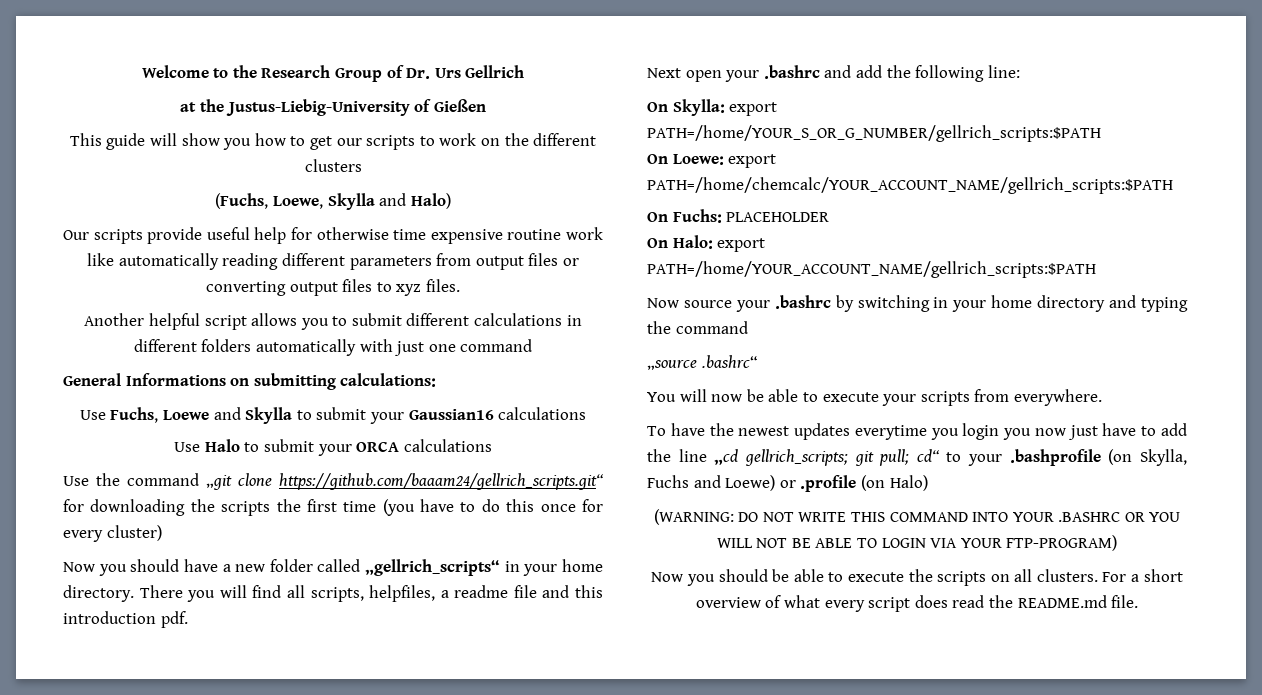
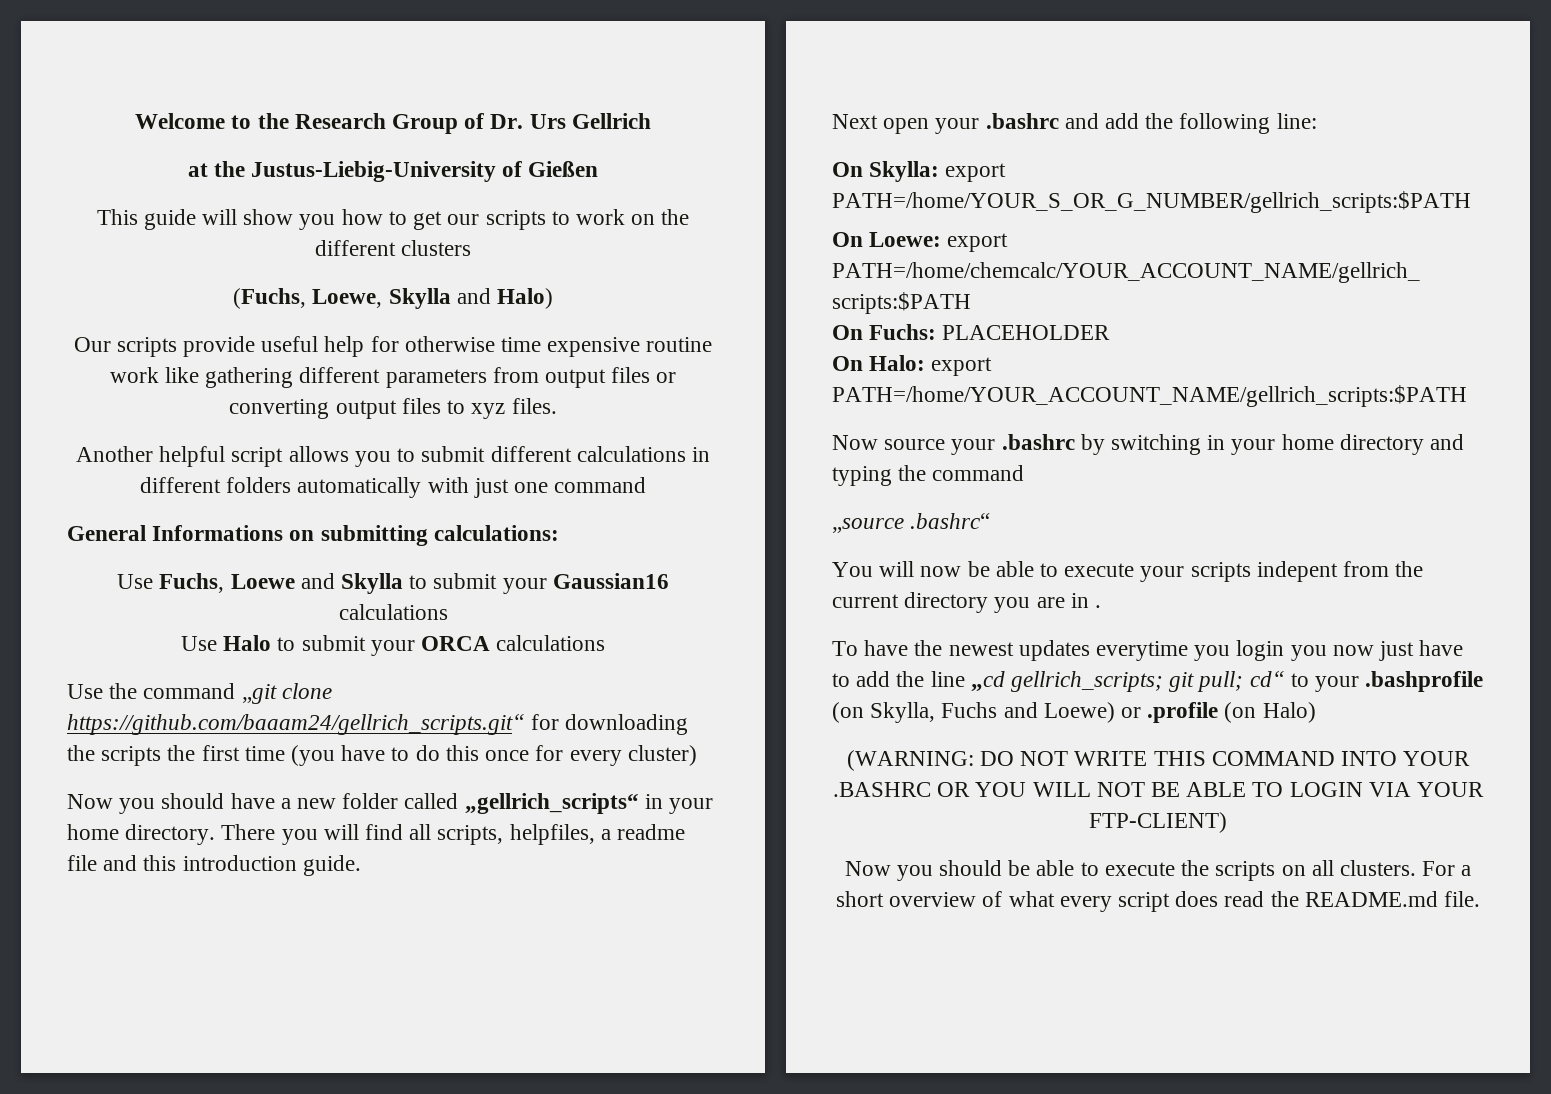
- Our scripts provide useful help for otherwise time expensive routine work like automatically reading different parameters from output files or converting output files to xyz files.
+ Our scripts provide useful help for otherwise time expensive routine work like gathering different parameters from output files or converting output files to xyz files.
- There you will find all scripts, helpfiles, a readme file and this introduction pdf.
+ There you will find all scripts, helpfiles, a readme file and this introduction guide.
- You will now be able to execute your scripts from everywhere.
+ You will now be able to execute your scripts indepent from the current directory you are in .
- (WARNING: DO NOT WRITE THIS COMMAND INTO YOUR .BASHRC OR YOU WILL NOT BE ABLE TO LOGIN VIA YOUR FTP-PROGRAM)
+ (WARNING: DO NOT WRITE THIS COMMAND INTO YOUR .BASHRC OR YOU WILL NOT BE ABLE TO LOGIN VIA YOUR FTP-CLIENT)

